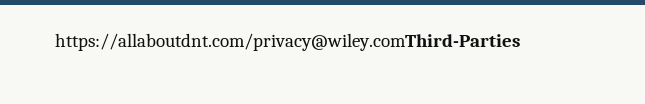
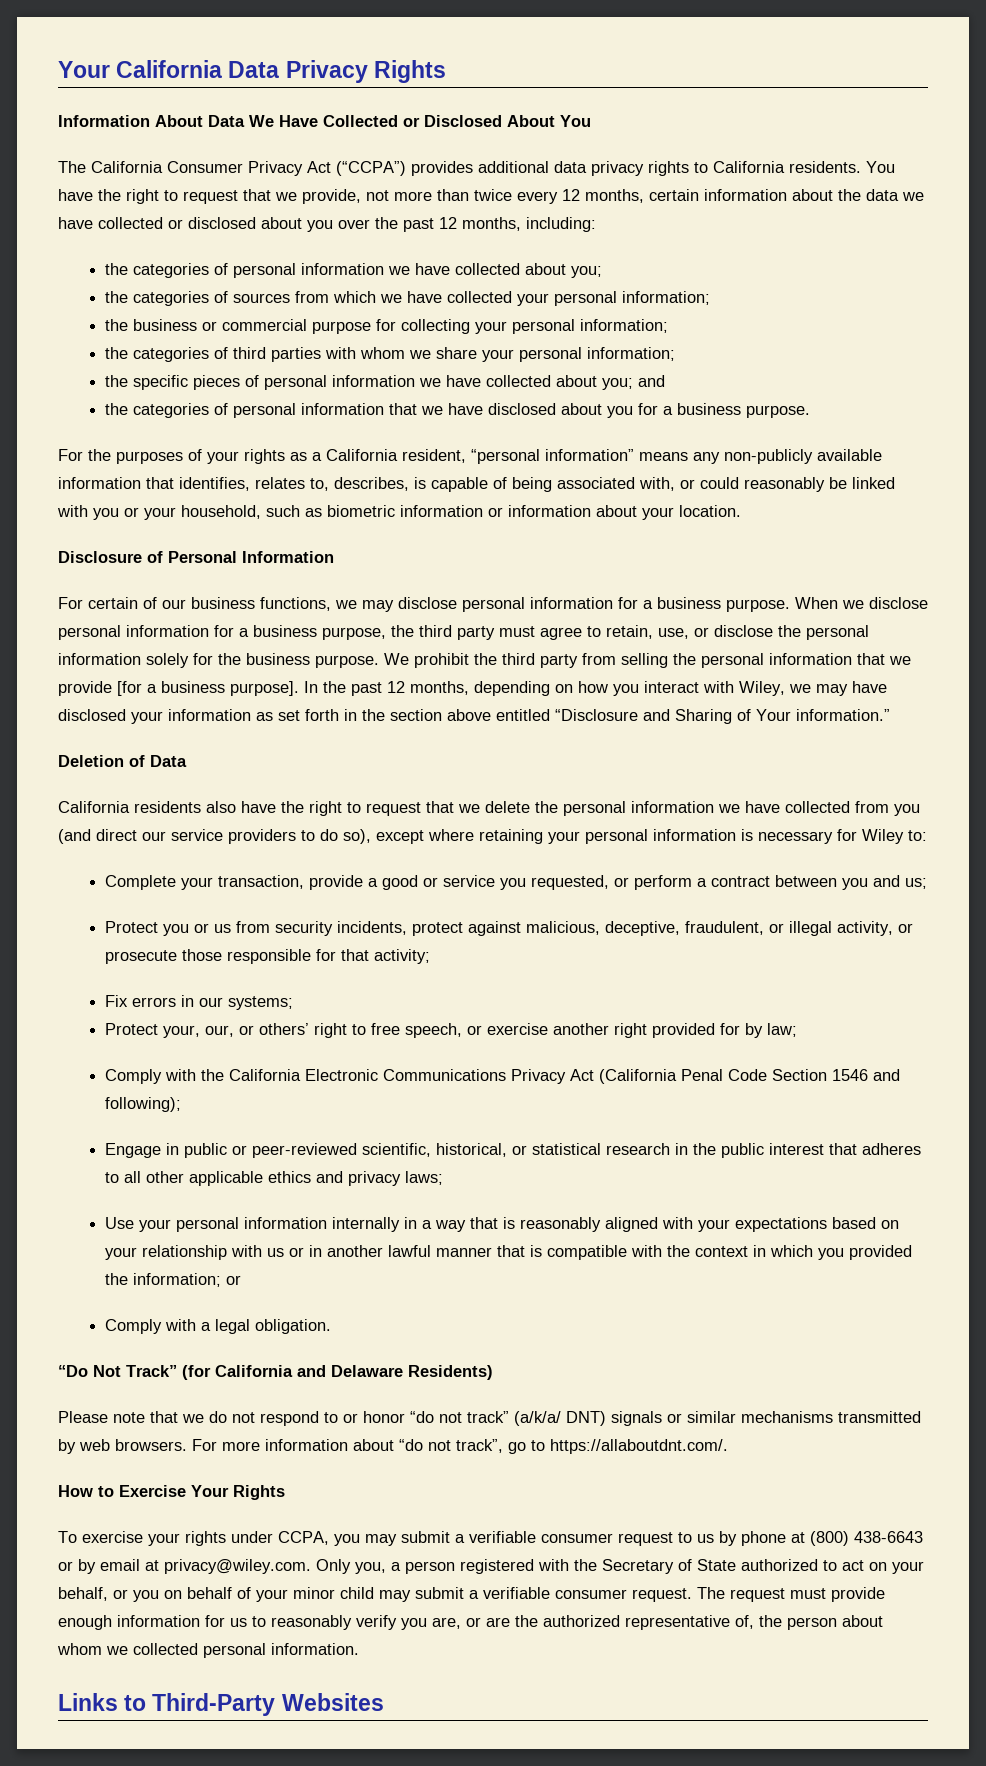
- https://allaboutdnt.com/privacy@wiley.comThird-Parties
+ Your California Data Privacy Rights
+ Information About Data We Have Collected or Disclosed About You
+ The California Consumer Privacy Act (“CCPA”) provides additional data privacy rights to California residents. You have the right to request that we provide, not more than twice every 12 months, certain information about the data we have collected or disclosed about you over the past 12 months, including:
+ the categories of personal information we have collected about you;
+ the categories of sources from which we have collected your personal information;
+ the business or commercial purpose for collecting your personal information;
+ the categories of third parties with whom we share your personal information;
+ the specific pieces of personal information we have collected about you; and
+ the categories of personal information that we have disclosed about you for a business purpose.
+ For the purposes of your rights as a California resident, “personal information” means any non-publicly available information that identifies, relates to, describes, is capable of being associated with, or could reasonably be linked with you or your household, such as biometric information or information about your location.
+ Disclosure of Personal Information
+ For certain of our business functions, we may disclose personal information for a business purpose. When we disclose personal information for a business purpose, the third party must agree to retain, use, or disclose the personal information solely for the business purpose. We prohibit the third party from selling the personal information that we provide [for a business purpose]. In the past 12 months, depending on how you interact with Wiley, we may have disclosed your information as set forth in the section above entitled “Disclosure and Sharing of Your information.”
+ Deletion of Data
+ California residents also have the right to request that we delete the personal information we have collected from you (and direct our service providers to do so), except where retaining your personal information is necessary for Wiley to:
+ Complete your transaction, provide a good or service you requested, or perform a contract between you and us;
+ Protect you or us from security incidents, protect against malicious, deceptive, fraudulent, or illegal activity, or prosecute those responsible for that activity;
+ Fix errors in our systems;
+ Protect your, our, or others’ right to free speech, or exercise another right provided for by law;
+ Comply with the California Electronic Communications Privacy Act (California Penal Code Section 1546 and following);
+ Engage in public or peer-reviewed scientific, historical, or statistical research in the public interest that adheres to all other applicable ethics and privacy laws;
+ Use your personal information internally in a way that is reasonably aligned with your expectations based on your relationship with us or in another lawful manner that is compatible with the context in which you provided the information; or
+ Comply with a legal obligation.
+ “Do Not Track” (for California and Delaware Residents)
+ Please note that we do not respond to or honor “do not track” (a/k/a/ DNT) signals or similar mechanisms transmitted by web browsers. For more information about “do not track”, go to https://allaboutdnt.com/.
+ How to Exercise Your Rights
+ To exercise your rights under CCPA, you may submit a verifiable consumer request to us by phone at (800) 438-6643 or by email at privacy@wiley.com. Only you, a person registered with the Secretary of State authorized to act on your behalf, or you on behalf of your minor child may submit a verifiable consumer request. The request must provide enough information for us to reasonably verify you are, or are the authorized representative of, the person about whom we collected personal information.
+ Links to Third-Party Websites

